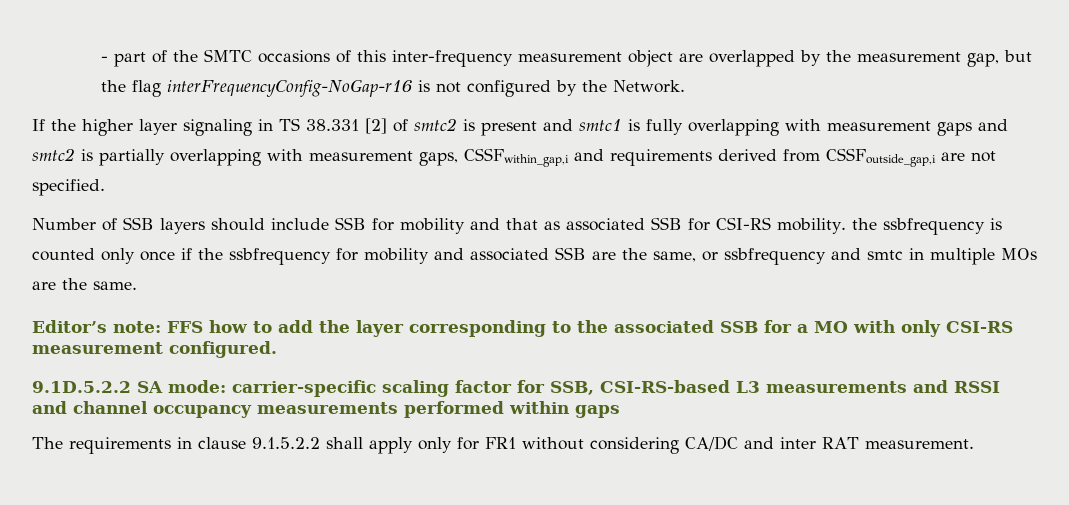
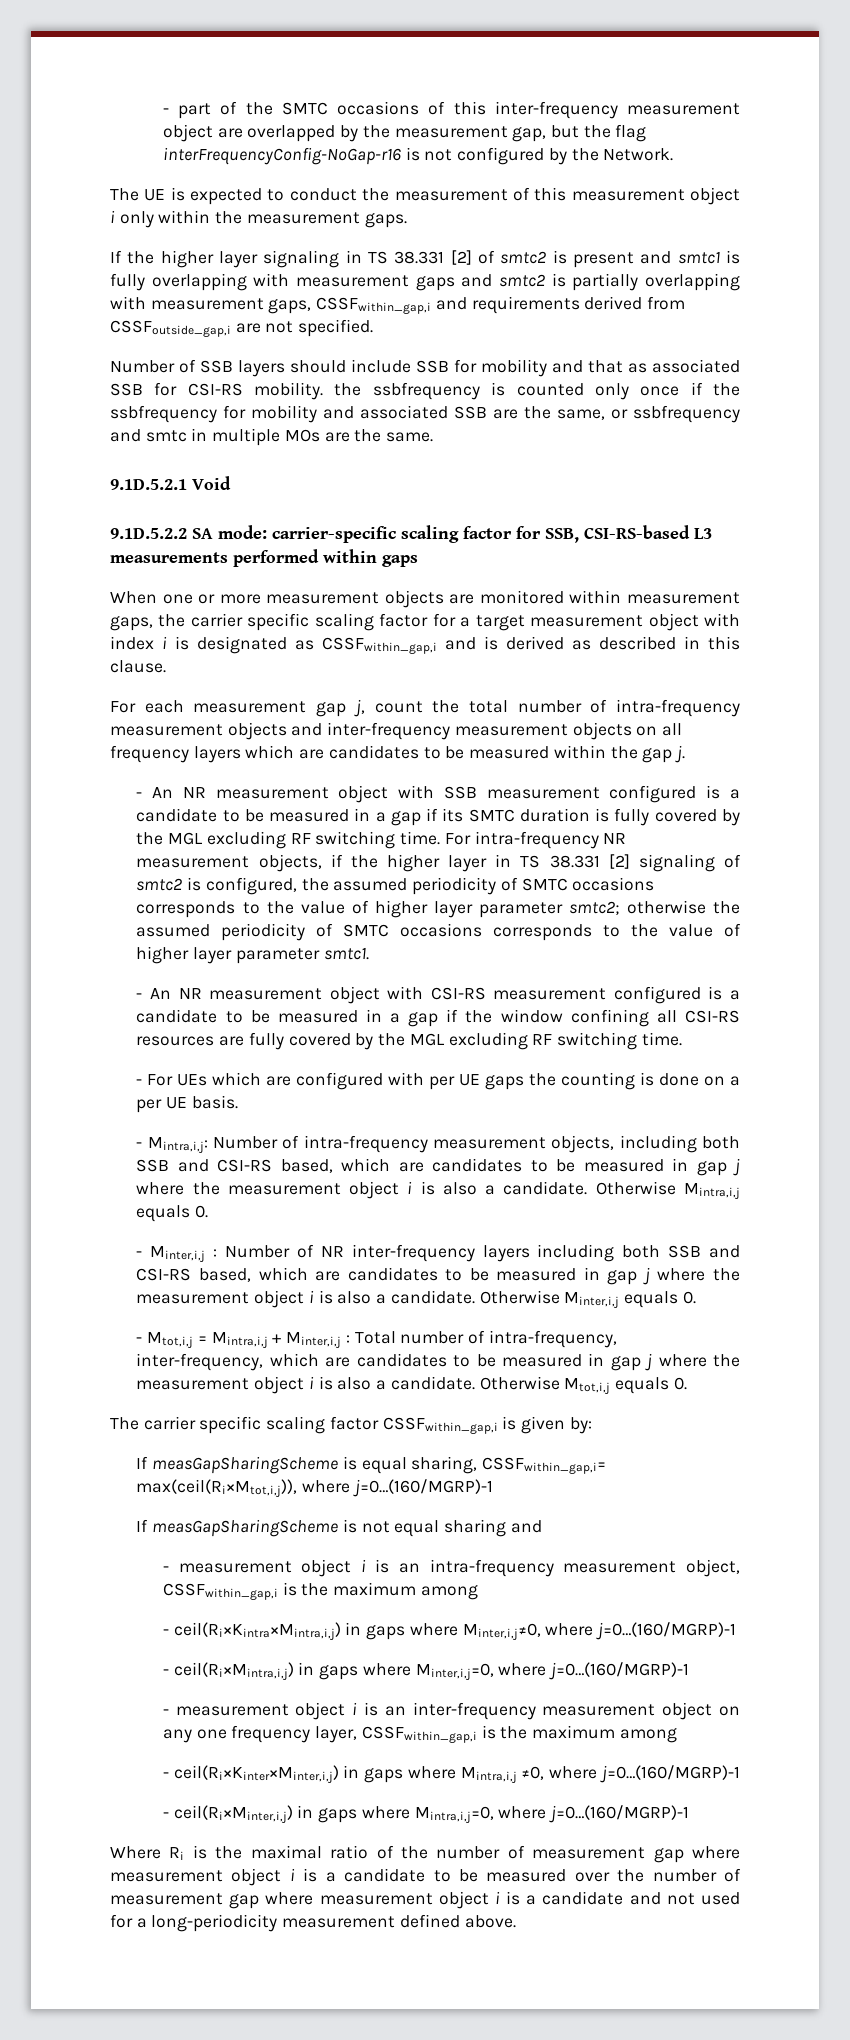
+ The UE is expected to conduct the measurement of this measurement object i only within the measurement gaps.
- Editor’s note: FFS how to add the layer corresponding to the associated SSB for a MO with only CSI-RS measurement configured.
+ 9.1D.5.2.1 Void
- 9.1D.5.2.2 SA mode: carrier-specific scaling factor for SSB, CSI-RS-based L3 measurements and RSSI and channel occupancy measurements performed within gaps
- The requirements in clause 9.1.5.2.2 shall apply only for FR1 without considering CA/DC and inter RAT measurement.
+ 9.1D.5.2.2 SA mode: carrier-specific scaling factor for SSB, CSI-RS-based L3 measurements performed within gaps
+ When one or more measurement objects are monitored within measurement gaps, the carrier specific scaling factor for a target measurement object with index i is designated as CSSFwithin_gap,i and is derived as described in this clause.
+ For each measurement gap j, count the total number of intra-frequency measurement objects and inter-frequency measurement objects on all frequency layers which are candidates to be measured within the gap j.
+ - An NR measurement object with SSB measurement configured is a candidate to be measured in a gap if its SMTC duration is fully covered by the MGL excluding RF switching time. For intra-frequency NR measurement objects, if the higher layer in TS 38.331 [2] signaling of smtc2 is configured, the assumed periodicity of SMTC occasions corresponds to the value of higher layer parameter smtc2; otherwise the assumed periodicity of SMTC occasions corresponds to the value of higher layer parameter smtc1.
+ - An NR measurement object with CSI-RS measurement configured is a candidate to be measured in a gap if the window confining all CSI-RS resources are fully covered by the MGL excluding RF switching time.
+ - For UEs which are configured with per UE gaps the counting is done on a per UE basis.
+ - Mintra,i,j: Number of intra-frequency measurement objects, including both SSB and CSI-RS based, which are candidates to be measured in gap j where the measurement object i is also a candidate. Otherwise Mintra,i,j equals 0.
+ - Minter,i,j : Number of NR inter-frequency layers including both SSB and CSI-RS based, which are candidates to be measured in gap j where the measurement object i is also a candidate. Otherwise Minter,i,j equals 0.
+ - Mtot,i,j = Mintra,i,j + Minter,i,j : Total number of intra-frequency, inter-frequency, which are candidates to be measured in gap j where the measurement object i is also a candidate. Otherwise Mtot,i,j equals 0.
+ The carrier specific scaling factor CSSFwithin_gap,i is given by:
+ If measGapSharingScheme is equal sharing, CSSFwithin_gap,i= max(ceil(Ri×Mtot,i,j)), where j=0…(160/MGRP)-1
+ If measGapSharingScheme is not equal sharing and
+ - measurement object i is an intra-frequency measurement object, CSSFwithin_gap,i is the maximum among
+ - ceil(Ri×Kintra×Mintra,i,j) in gaps where Minter,i,j≠0, where j=0…(160/MGRP)-1
+ - ceil(Ri×Mintra,i,j) in gaps where Minter,i,j=0, where j=0…(160/MGRP)-1
+ - measurement object i is an inter-frequency measurement object on any one frequency layer, CSSFwithin_gap,i is the maximum among
+ - ceil(Ri×Kinter×Minter,i,j) in gaps where Mintra,i,j ≠0, where j=0…(160/MGRP)-1
+ - ceil(Ri×Minter,i,j) in gaps where Mintra,i,j=0, where j=0…(160/MGRP)-1
+ Where Ri is the maximal ratio of the number of measurement gap where measurement object i is a candidate to be measured over the number of measurement gap where measurement object i is a candidate and not used for a long-periodicity measurement defined above.

